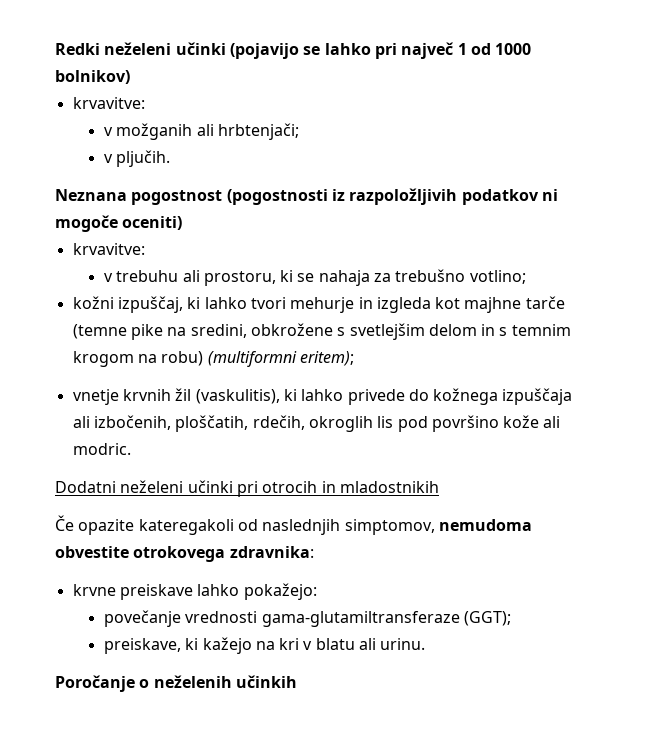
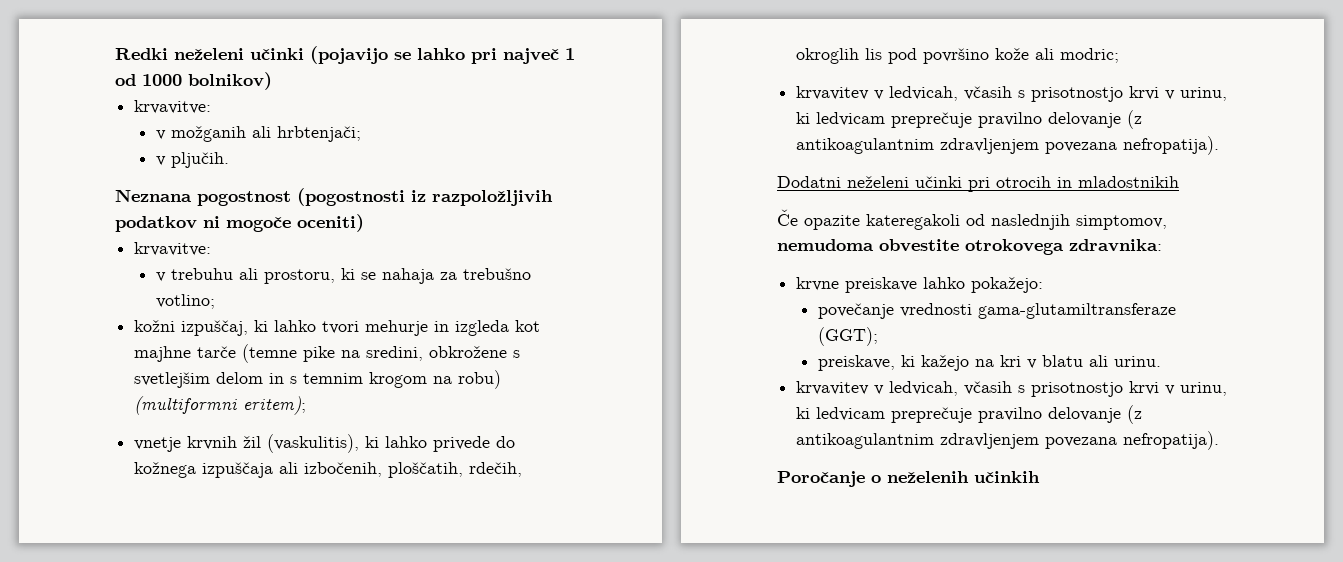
- vnetje krvnih žil (vaskulitis), ki lahko privede do kožnega izpuščaja ali izbočenih, ploščatih, rdečih, okroglih lis pod površino kože ali modric.
+ vnetje krvnih žil (vaskulitis), ki lahko privede do kožnega izpuščaja ali izbočenih, ploščatih, rdečih, okroglih lis pod površino kože ali modric;
+ krvavitev v ledvicah, včasih s prisotnostjo krvi v urinu, ki ledvicam preprečuje pravilno delovanje (z antikoagulantnim zdravljenjem povezana nefropatija).
  preiskave, ki kažejo na kri v blatu ali urinu.
+ krvavitev v ledvicah, včasih s prisotnostjo krvi v urinu, ki ledvicam preprečuje pravilno delovanje (z antikoagulantnim zdravljenjem povezana nefropatija).

